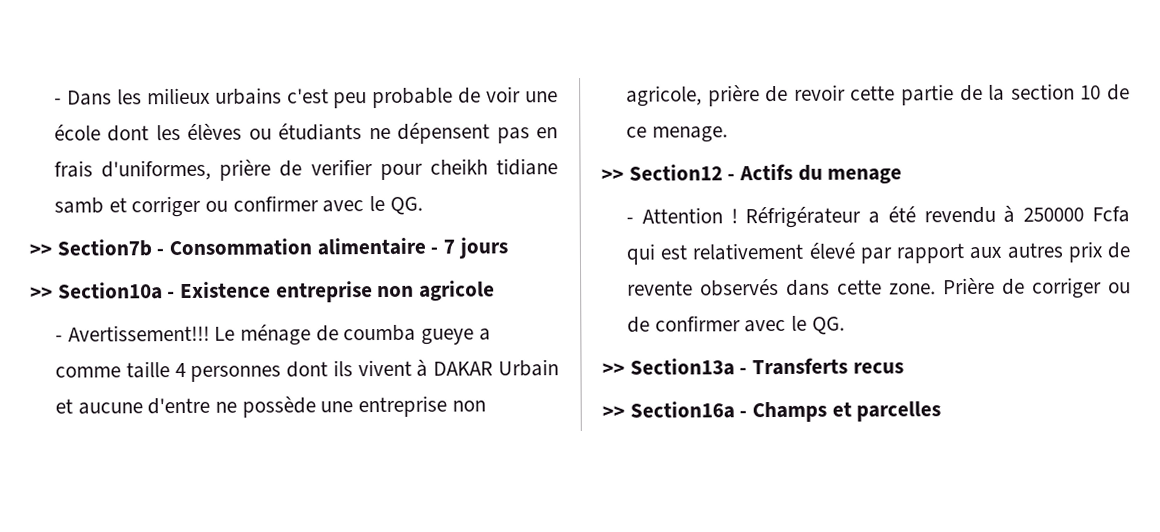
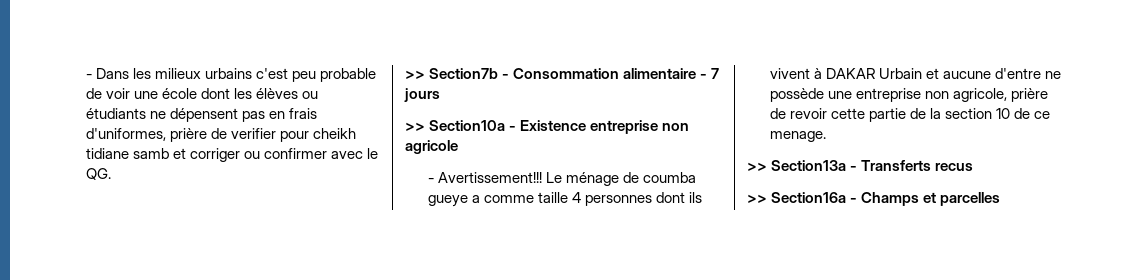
- >> Section12 - Actifs du menage
- - Attention ! Réfrigérateur a été revendu à 250000 Fcfa qui est relativement élevé par rapport aux autres prix de revente observés dans cette zone. Prière de corriger ou de confirmer avec le QG.

